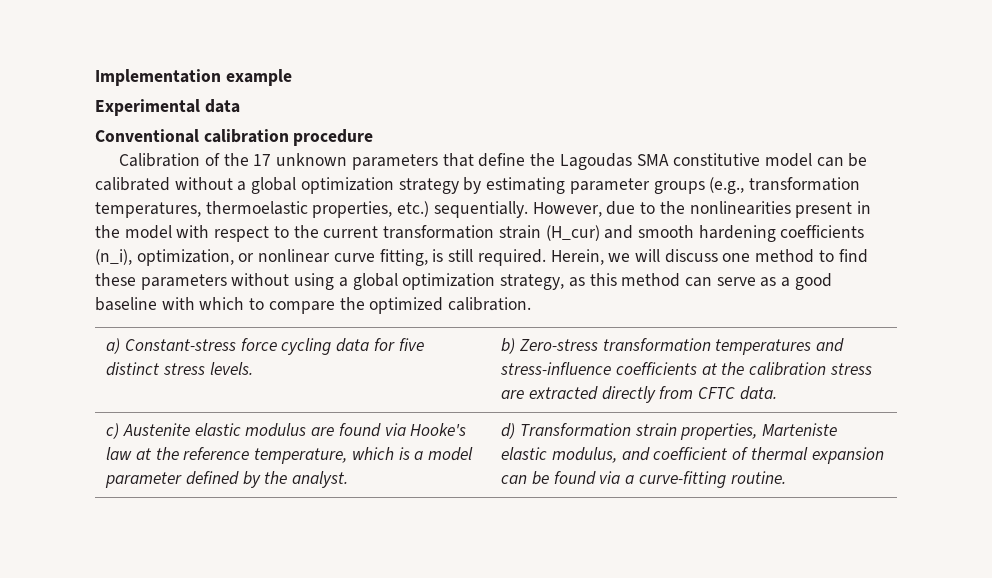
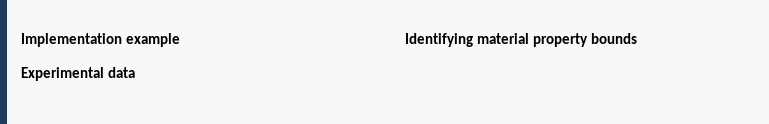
- Conventional calibration procedure
- Calibration of the 17 unknown parameters that define the Lagoudas SMA constitutive model can be calibrated without a global optimization strategy by estimating parameter groups (e.g., transformation temperatures, thermoelastic properties, etc.) sequentially. However, due to the nonlinearities present in the model with respect to the current transformation strain (H_cur) and smooth hardening coefficients (n_i), optimization, or nonlinear curve fitting, is still required. Herein, we will discuss one method to find these parameters without using a global optimization strategy, as this method can serve as a good baseline with which to compare the optimized calibration.
- a) Constant-stress force cycling data for five distinct stress levels. | b) Zero-stress transformation temperatures and stress-influence coefficients at the calibration stress are extracted directly from CFTC data.
- c) Austenite elastic modulus are found via Hooke's law at the reference temperature, which is a model parameter defined by the analyst. | d) Transformation strain properties, Marteniste elastic modulus, and coefficient of thermal expansion can be found via a curve-fitting routine.
+ Identifying material property bounds

